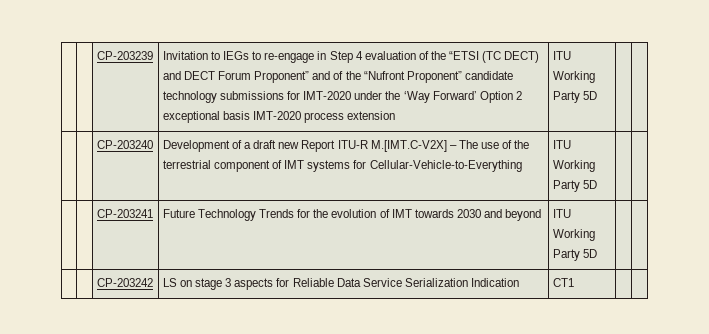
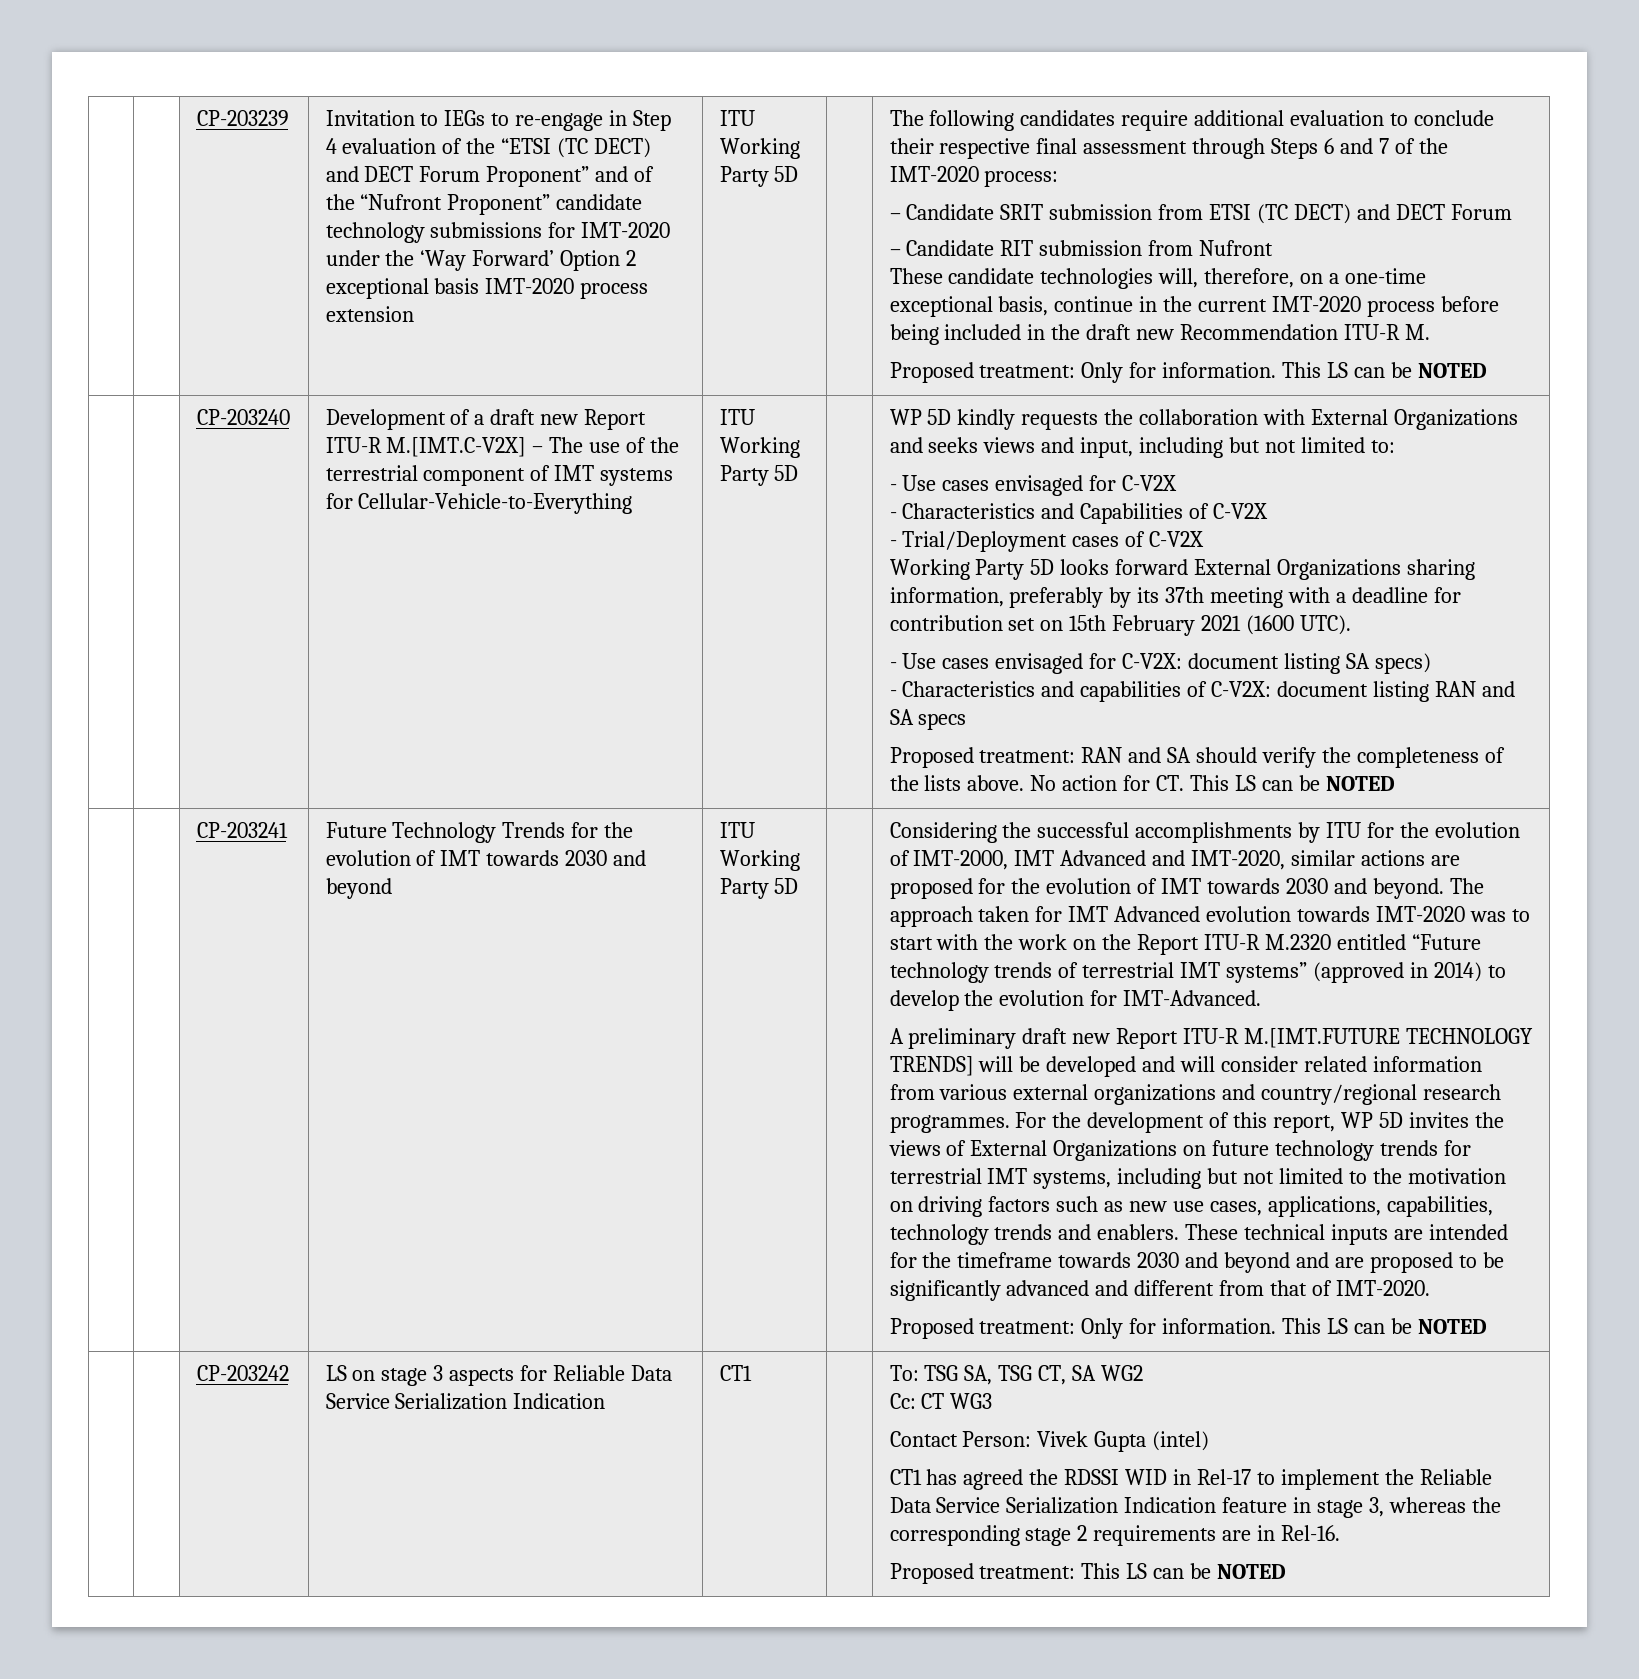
+ The following candidates require additional evaluation to conclude their respective final assessment through Steps 6 and 7 of the IMT-2020 process:
+ – Candidate SRIT submission from ETSI (TC DECT) and DECT Forum
+ – Candidate RIT submission from Nufront
+ These candidate technologies will, therefore, on a one-time exceptional basis, continue in the current IMT-2020 process before being included in the draft new Recommendation ITU-R M.
+ Proposed treatment: Only for information. This LS can be NOTED
+ WP 5D kindly requests the collaboration with External Organizations and seeks views and input, including but not limited to:
+ - Use cases envisaged for C-V2X
+ - Characteristics and Capabilities of C-V2X
+ - Trial/Deployment cases of C-V2X
+ Working Party 5D looks forward External Organizations sharing information, preferably by its 37th meeting with a deadline for contribution set on 15th February 2021 (1600 UTC).
+ - Use cases envisaged for C-V2X: document listing SA specs)
+ - Characteristics and capabilities of C-V2X: document listing RAN and SA specs
+ Proposed treatment: RAN and SA should verify the completeness of the lists above. No action for CT. This LS can be NOTED
+ Considering the successful accomplishments by ITU for the evolution of IMT-2000, IMT Advanced and IMT-2020, similar actions are proposed for the evolution of IMT towards 2030 and beyond. The approach taken for IMT Advanced evolution towards IMT-2020 was to start with the work on the Report ITU-R M.2320 entitled “Future technology trends of terrestrial IMT systems” (approved in 2014) to develop the evolution for IMT-Advanced.
+ A preliminary draft new Report ITU-R M.[IMT.FUTURE TECHNOLOGY TRENDS] will be developed and will consider related information from various external organizations and country/regional research programmes. For the development of this report, WP 5D invites the views of External Organizations on future technology trends for terrestrial IMT systems, including but not limited to the motivation on driving factors such as new use cases, applications, capabilities, technology trends and enablers. These technical inputs are intended for the timeframe towards 2030 and beyond and are proposed to be significantly advanced and different from that of IMT-2020.
+ Proposed treatment: Only for information. This LS can be NOTED
+ To: TSG SA, TSG CT, SA WG2
+ Cc: CT WG3
+ Contact Person: Vivek Gupta (intel)
+ CT1 has agreed the RDSSI WID in Rel-17 to implement the Reliable Data Service Serialization Indication feature in stage 3, whereas the corresponding stage 2 requirements are in Rel-16.
+ Proposed treatment: This LS can be NOTED

